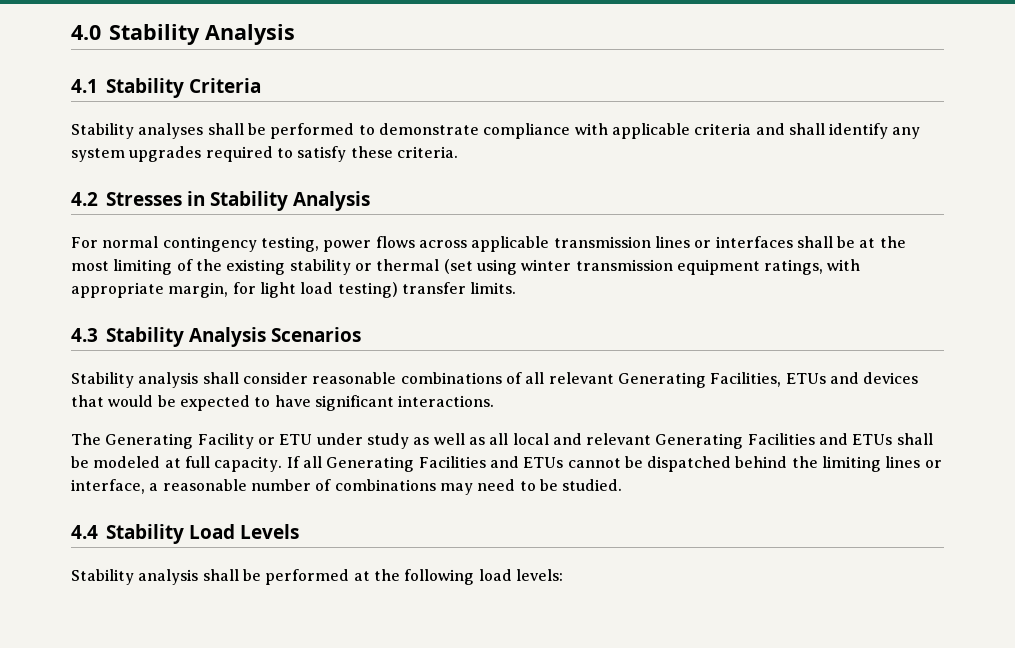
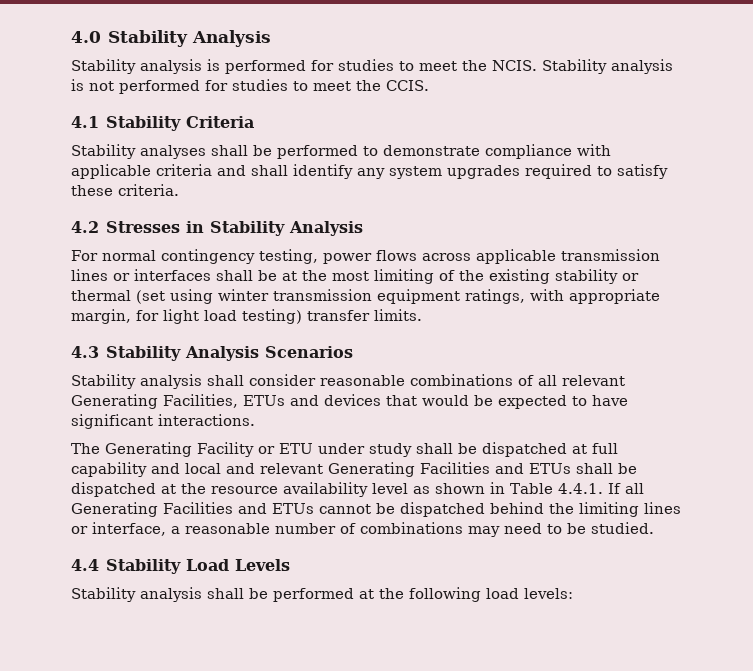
+ Stability analysis is performed for studies to meet the NCIS. Stability analysis is not performed for studies to meet the CCIS.
- The Generating Facility or ETU under study as well as all local and relevant Generating Facilities and ETUs shall be modeled at full capacity. If all Generating Facilities and ETUs cannot be dispatched behind the limiting lines or interface, a reasonable number of combinations may need to be studied.
+ The Generating Facility or ETU under study shall be dispatched at full capability and local and relevant Generating Facilities and ETUs shall be dispatched at the resource availability level as shown in Table 4.4.1. If all Generating Facilities and ETUs cannot be dispatched behind the limiting lines or interface, a reasonable number of combinations may need to be studied.

